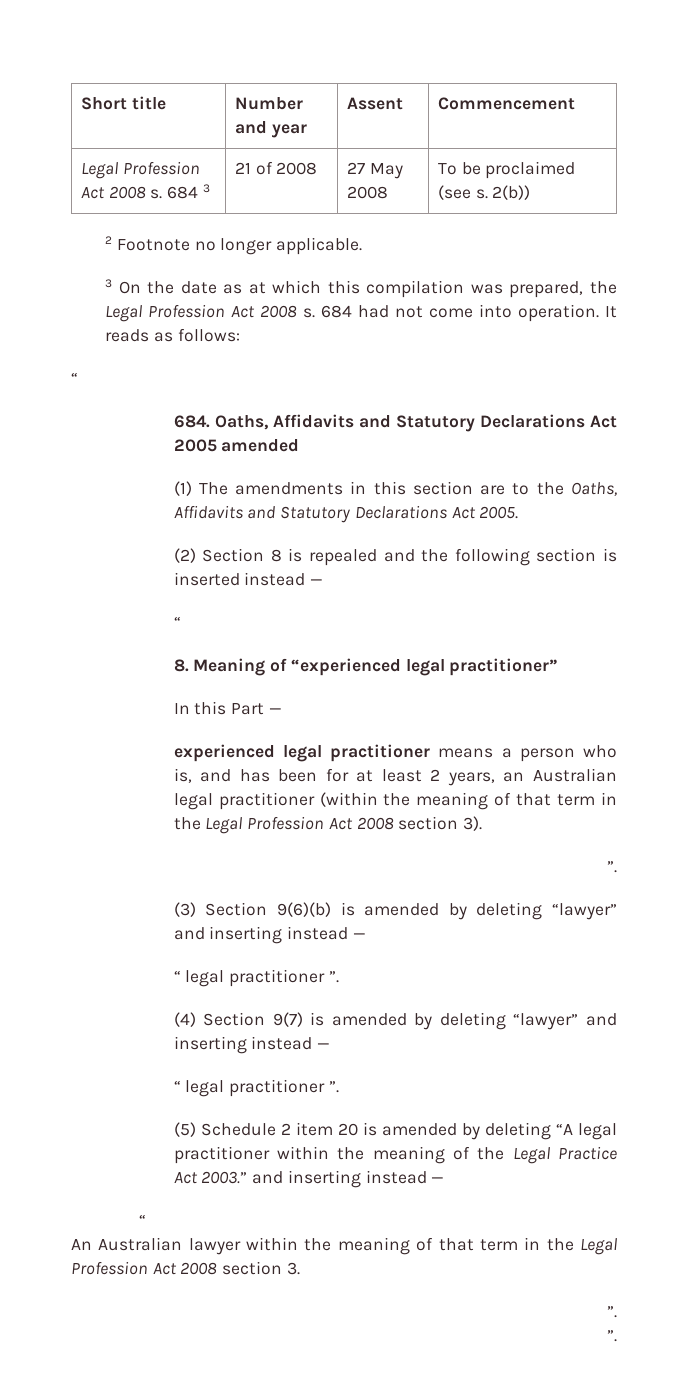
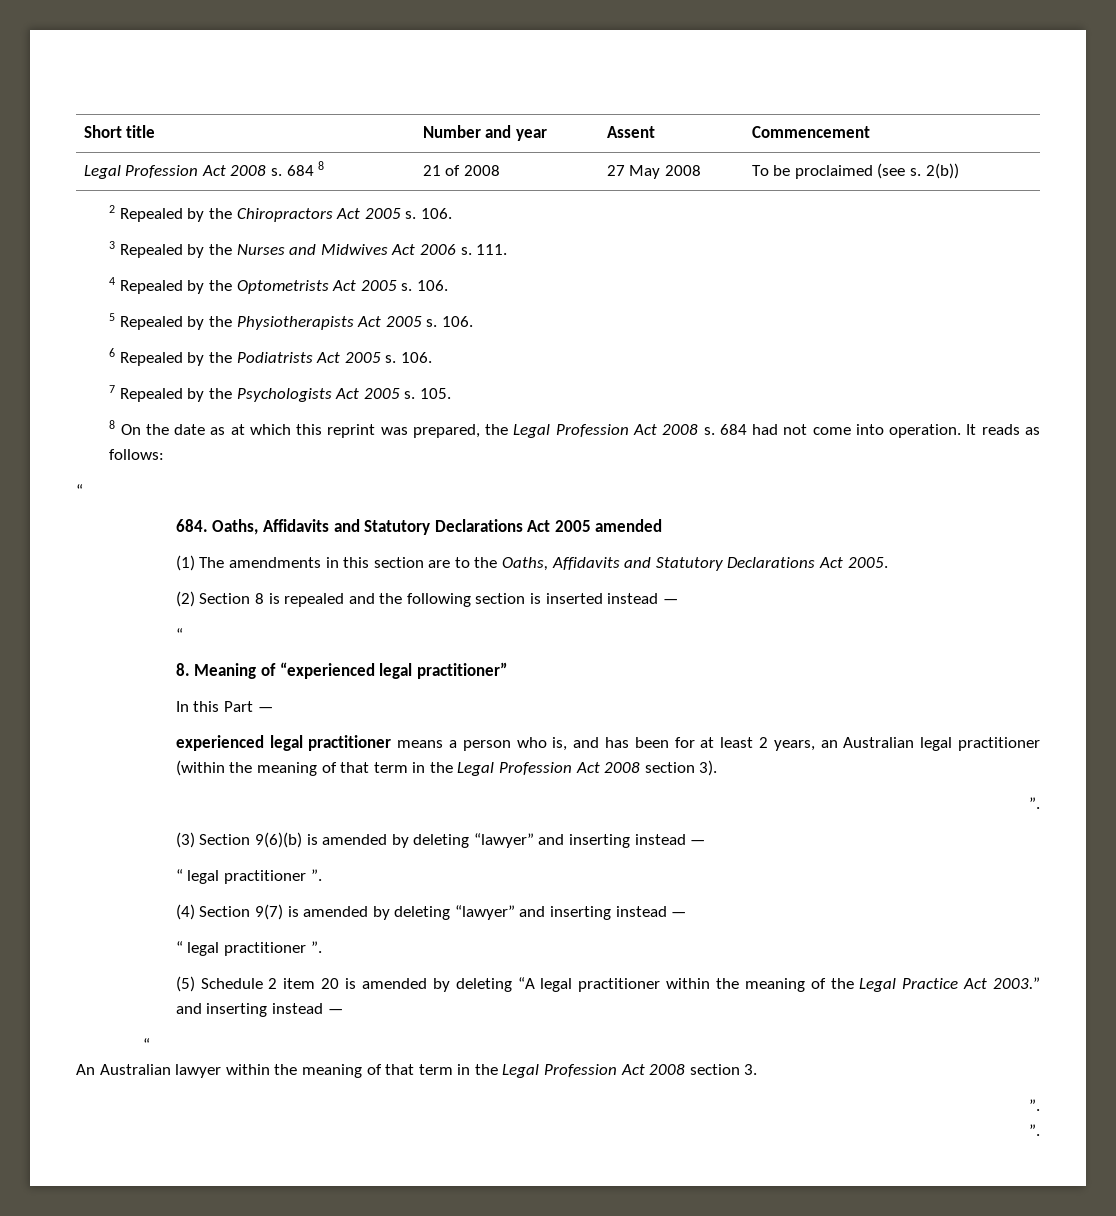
- Legal Profession Act 2008 s. 684 3 | 21 of 2008 | 27 May 2008 | To be proclaimed (see s. 2(b))
+ Legal Profession Act 2008 s. 684 8 | 21 of 2008 | 27 May 2008 | To be proclaimed (see s. 2(b))
- 2 Footnote no longer applicable.
- 3 On the date as at which this compilation was prepared, the Legal Profession Act 2008 s.
+ 2 Repealed by the Chiropractors Act 2005 s. 106.
+ 3 Repealed by the Nurses and Midwives Act 2006 s. 111.
+ 4 Repealed by the Optometrists Act 2005 s. 106.
+ 5 Repealed by the Physiotherapists Act 2005 s. 106.
+ 6 Repealed by the Podiatrists Act 2005 s. 106.
+ 7 Repealed by the Psychologists Act 2005 s. 105.
+ 8 On the date as at which this reprint was prepared, the Legal Profession Act 2008 s.

